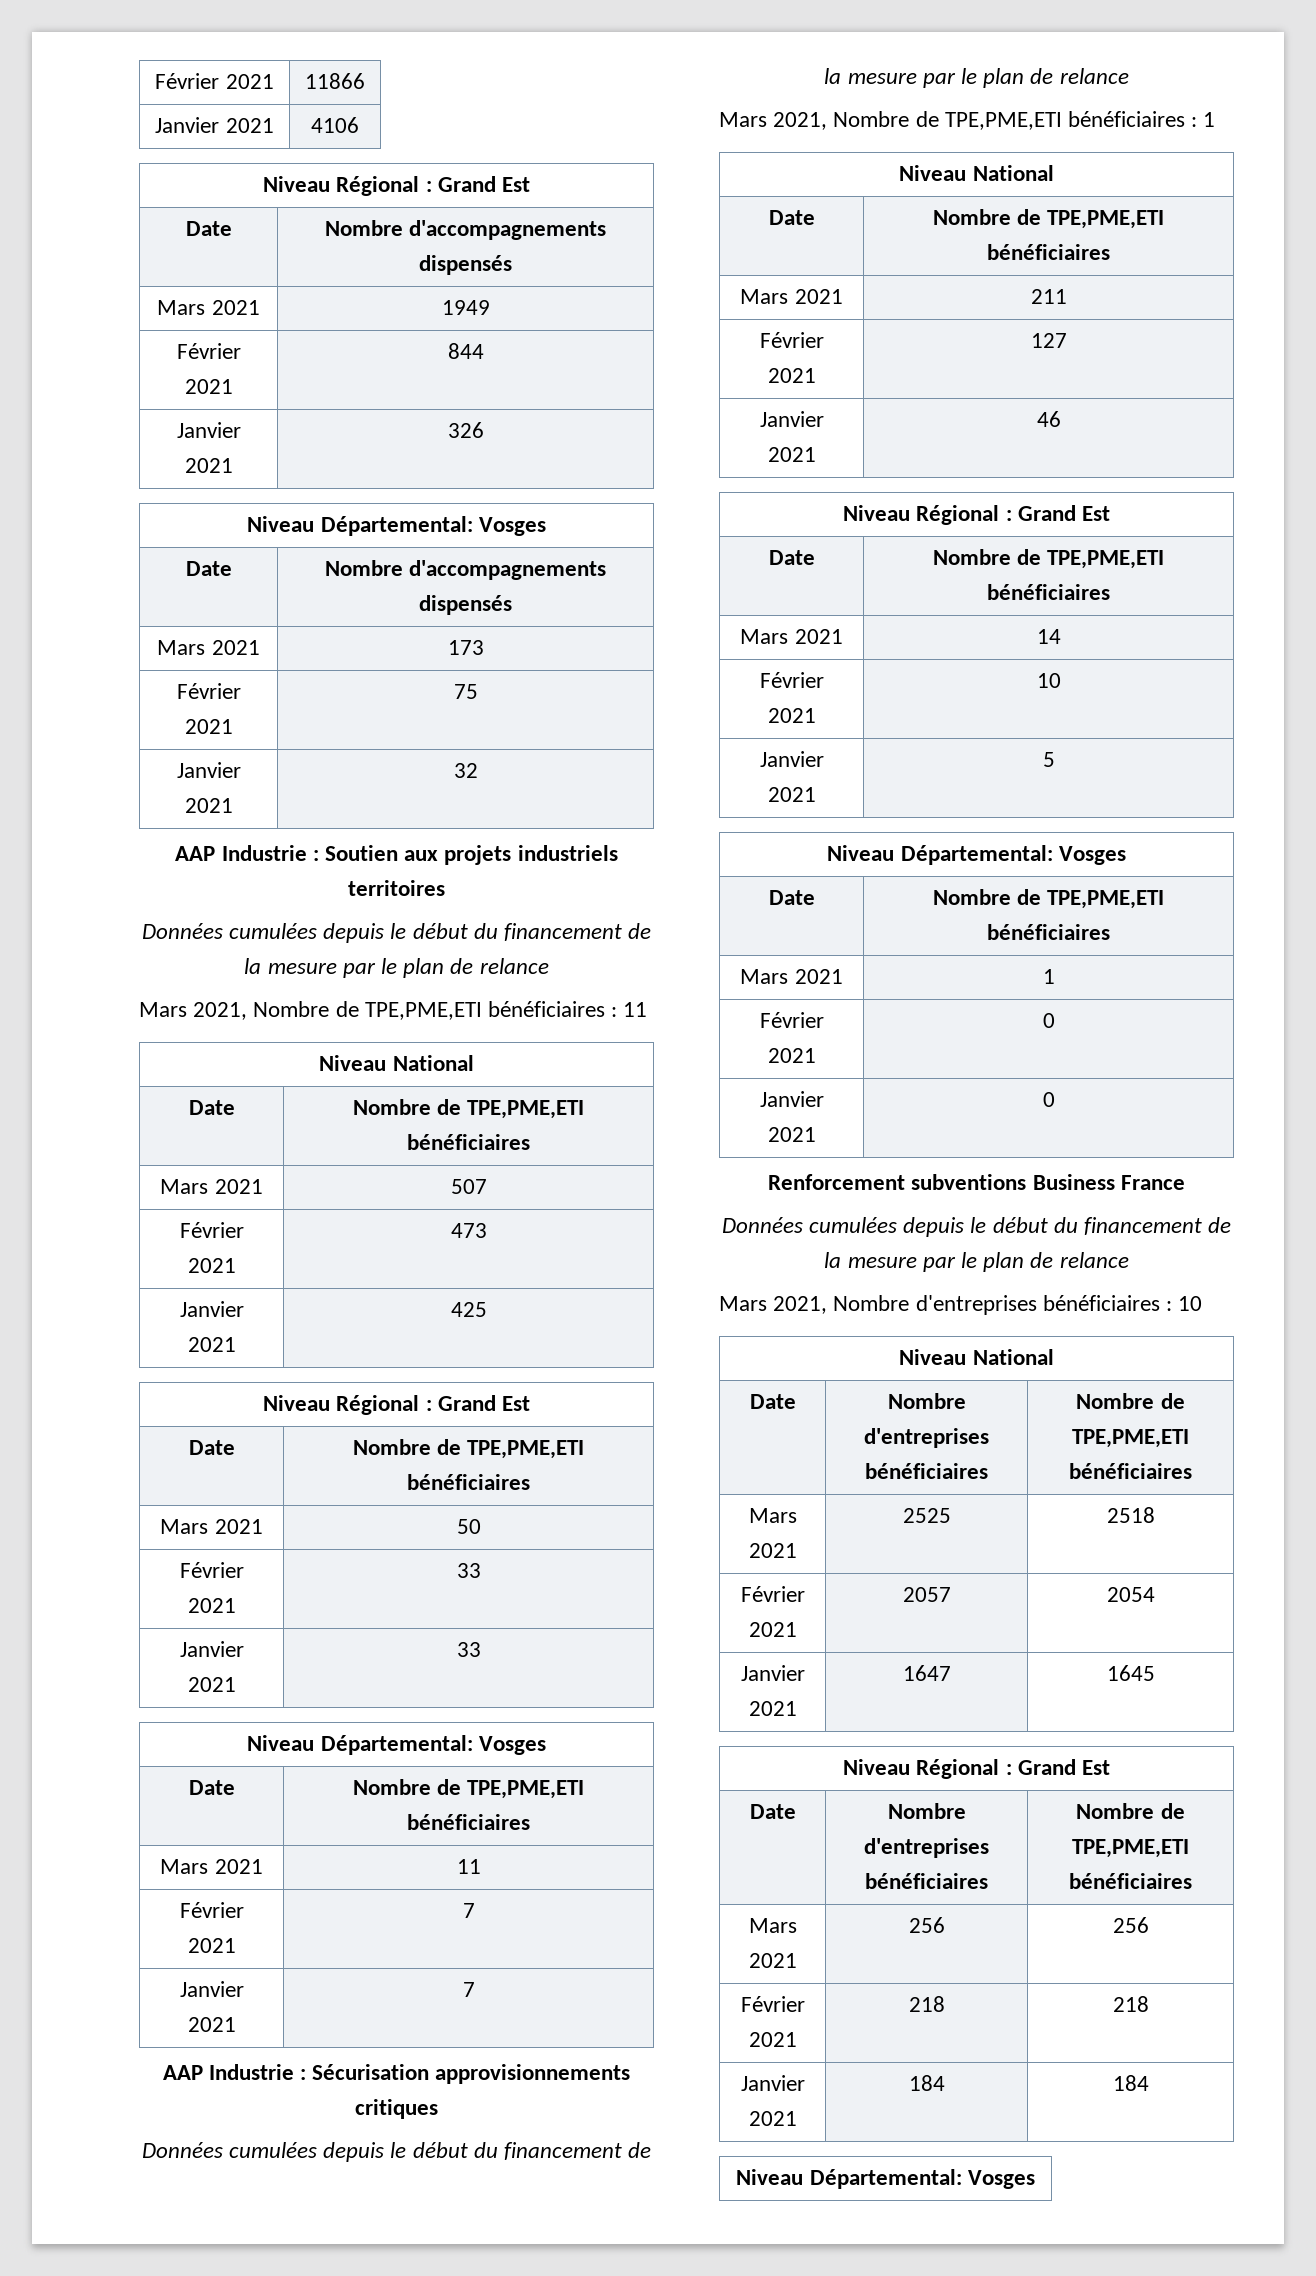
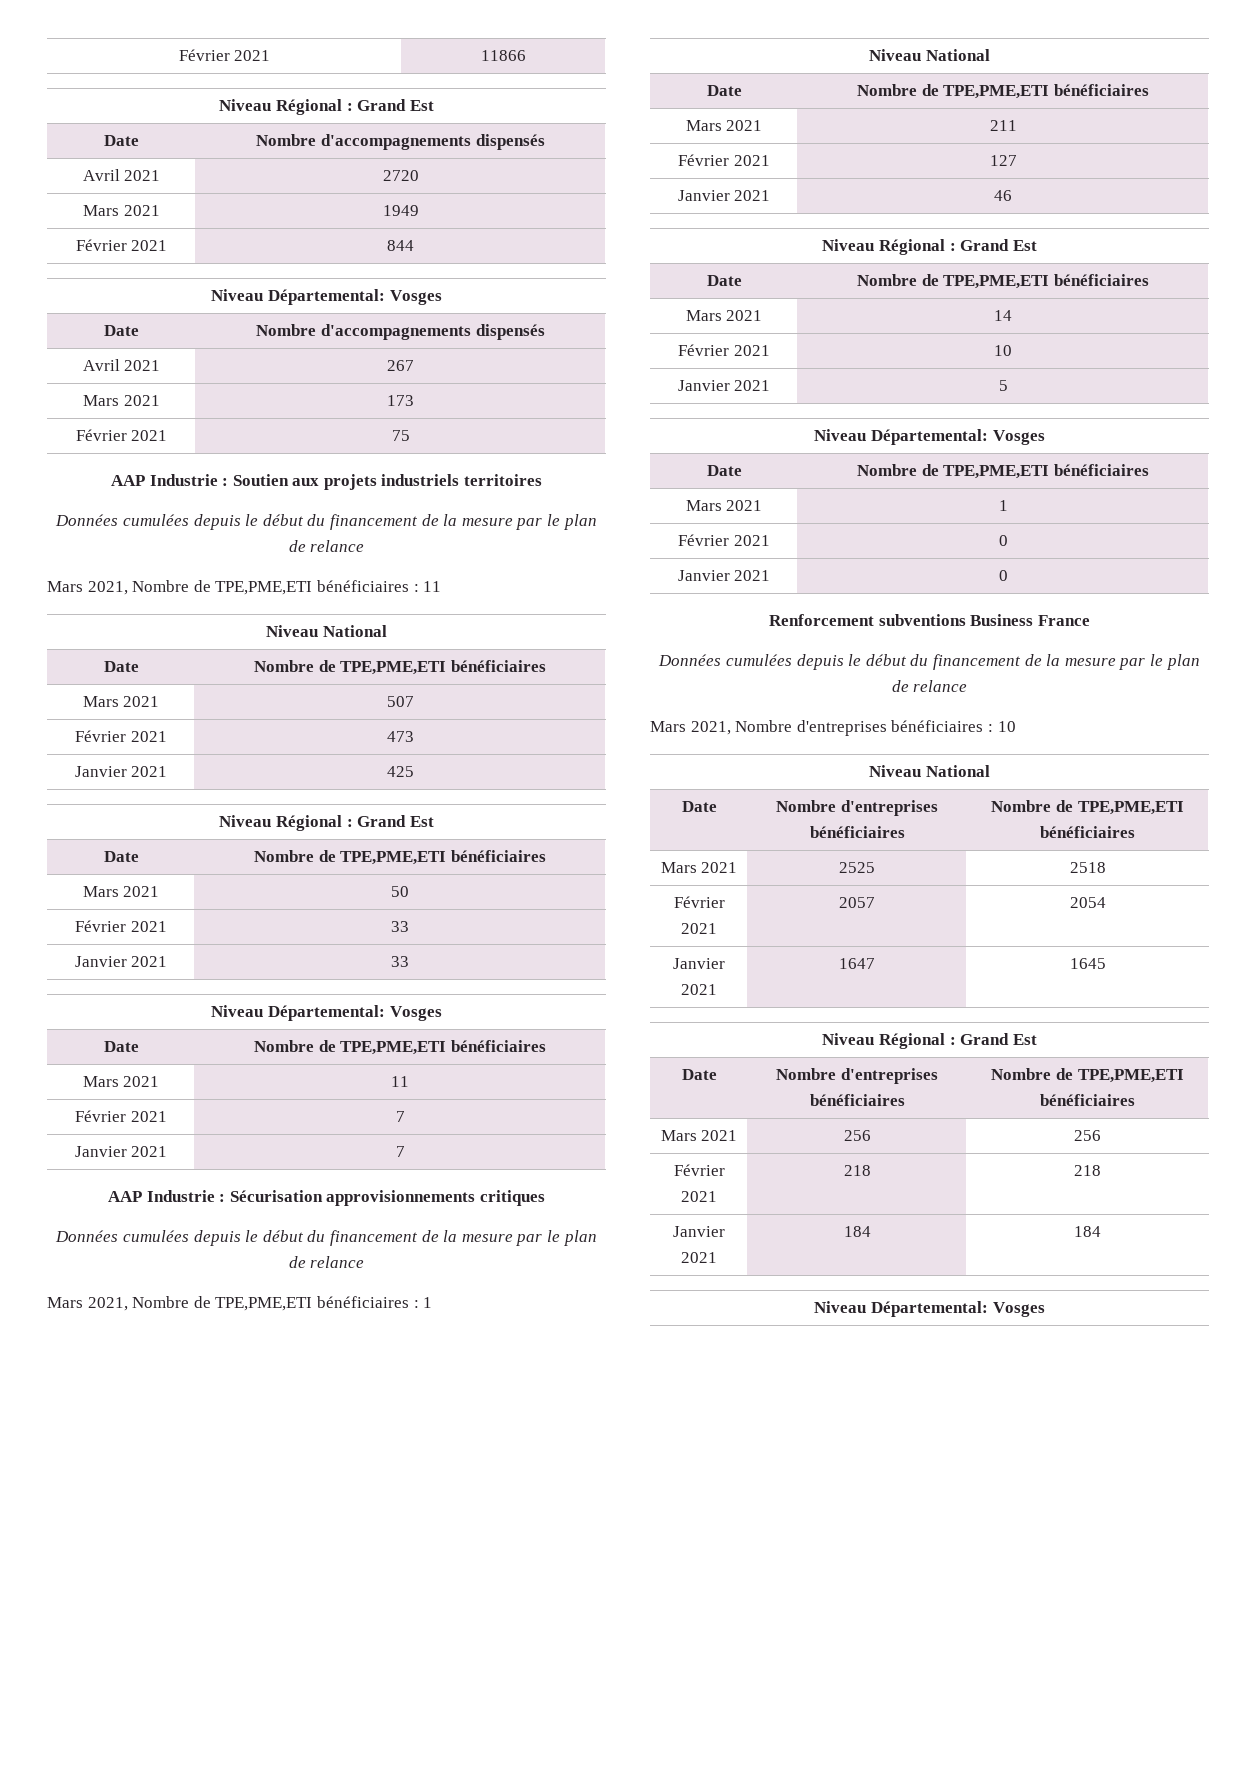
- Janvier 2021 | 4106
+ Avril 2021 | 2720
- Janvier 2021 | 326
+ Avril 2021 | 267
- Janvier 2021 | 32

